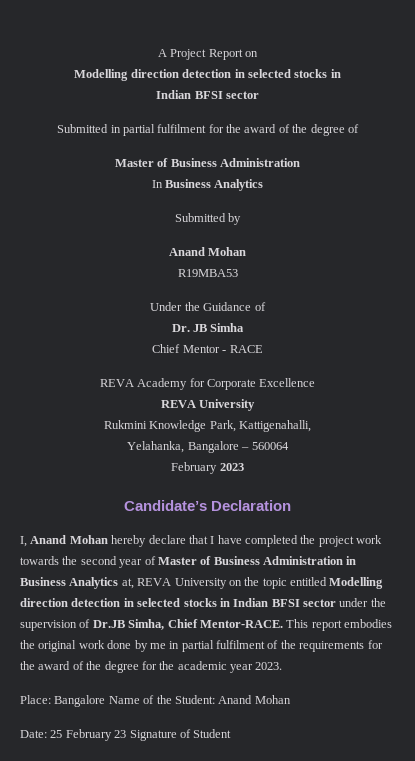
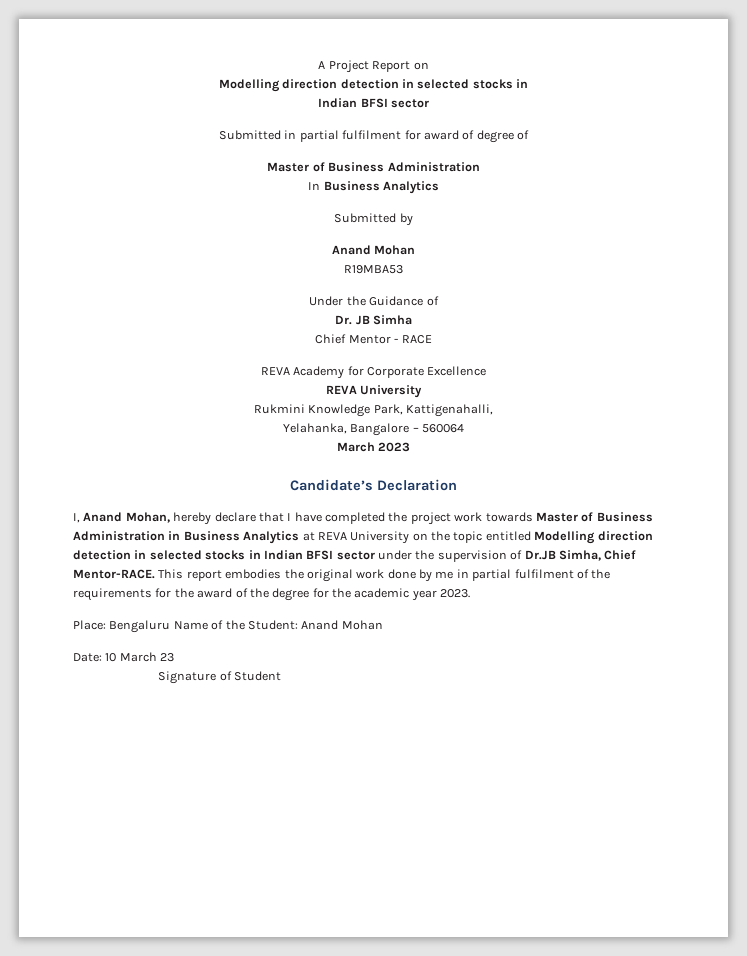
- Submitted in partial fulfilment for the award of the degree of
+ Submitted in partial fulfilment for award of degree of
- February 2023
+ March 2023
- I, Anand Mohan hereby declare that I have completed the project work towards the second year of Master of Business Administration in Business Analytics at, REVA University on the topic entitled Modelling direction detection in selected stocks in Indian BFSI sector under the supervision of Dr.JB Simha, Chief Mentor-RACE.
+ I, Anand Mohan, hereby declare that I have completed the project work towards Master of Business Administration in Business Analytics at REVA University on the topic entitled Modelling direction detection in selected stocks in Indian BFSI sector under the supervision of Dr.JB Simha, Chief Mentor-RACE.
- Place: Bangalore Name of the Student: Anand Mohan
+ Place: Bengaluru Name of the Student: Anand Mohan
- Date: 25 February 23 Signature of Student
+ Date: 10 March 23
+ Signature of Student

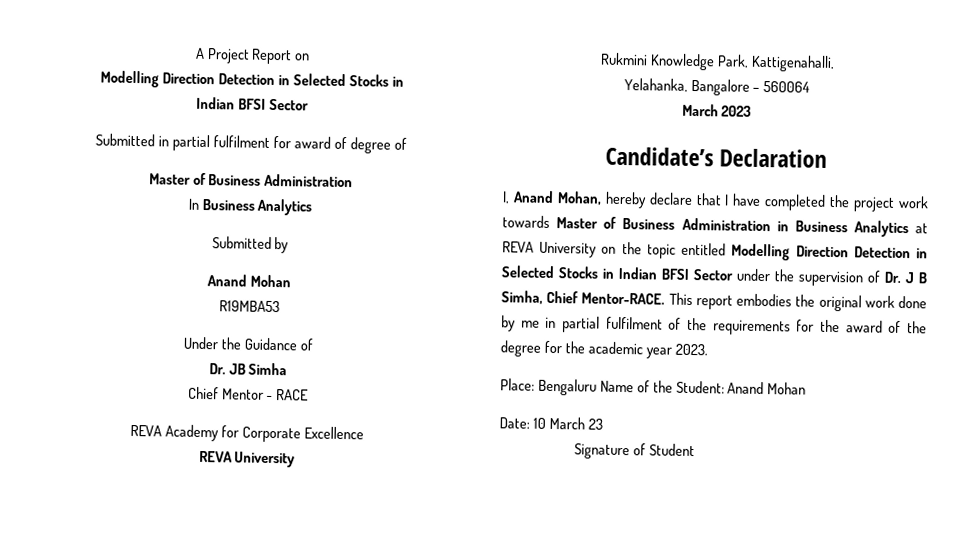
  A Project Report on
- Modelling direction detection in selected stocks in
- Indian BFSI sector
+ Modelling Direction Detection in Selected Stocks in
+ Indian BFSI Sector
- I, Anand Mohan, hereby declare that I have completed the project work towards Master of Business Administration in Business Analytics at REVA University on the topic entitled Modelling direction detection in selected stocks in Indian BFSI sector under the supervision of Dr.JB Simha, Chief Mentor-RACE.
+ I, Anand Mohan, hereby declare that I have completed the project work towards Master of Business Administration in Business Analytics at REVA University on the topic entitled Modelling Direction Detection in Selected Stocks in Indian BFSI Sector under the supervision of Dr. J B Simha, Chief Mentor-RACE.

